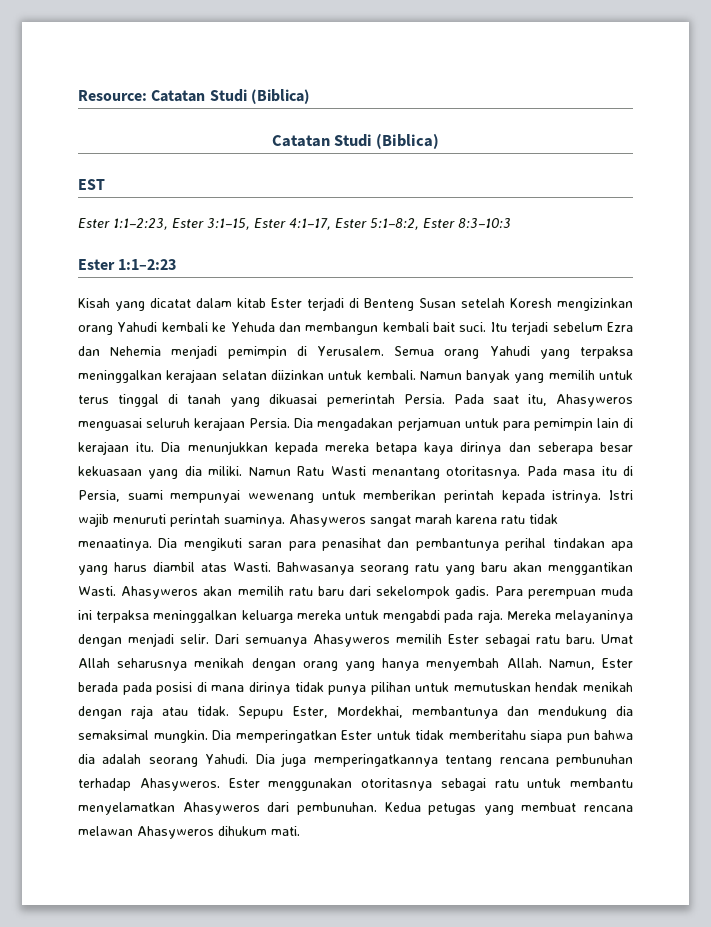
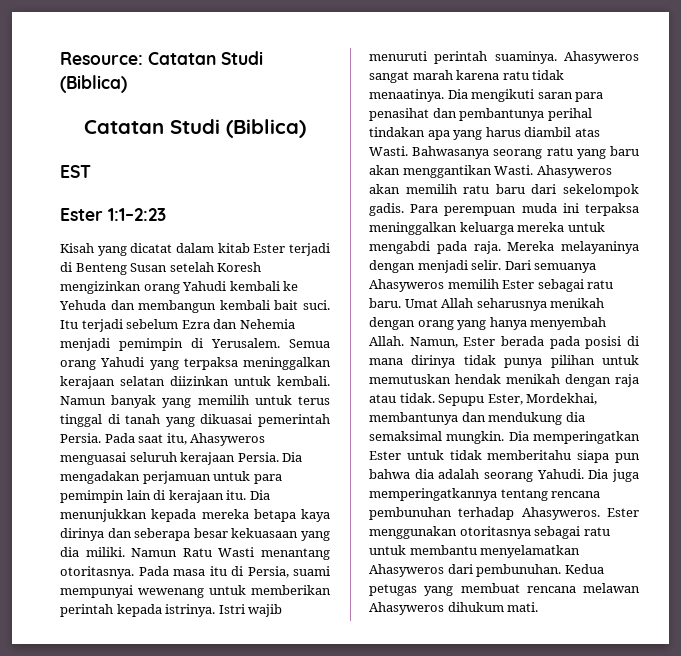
- Ester 1:1–2:23, Ester 3:1–15, Ester 4:1–17, Ester 5:1–8:2, Ester 8:3–10:3

